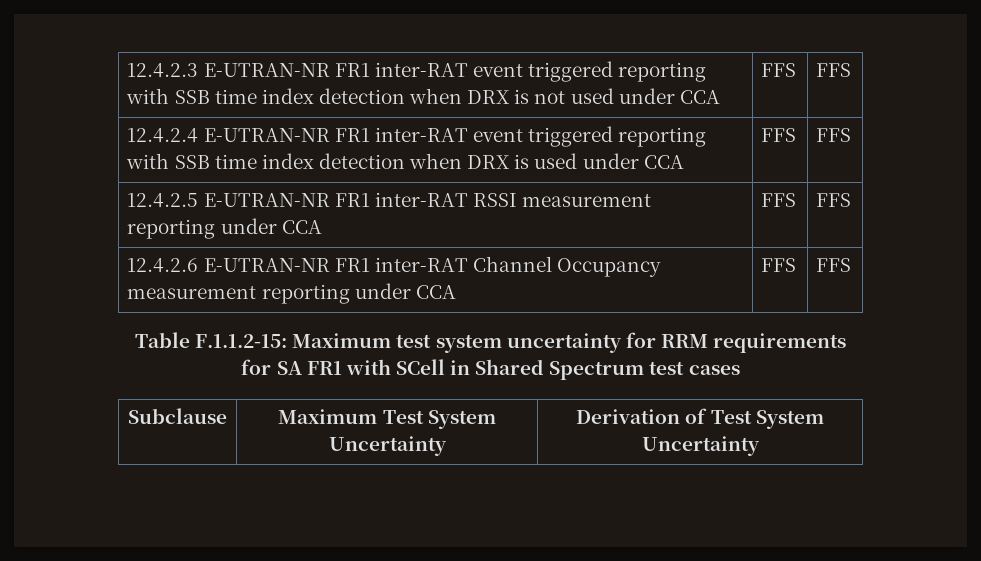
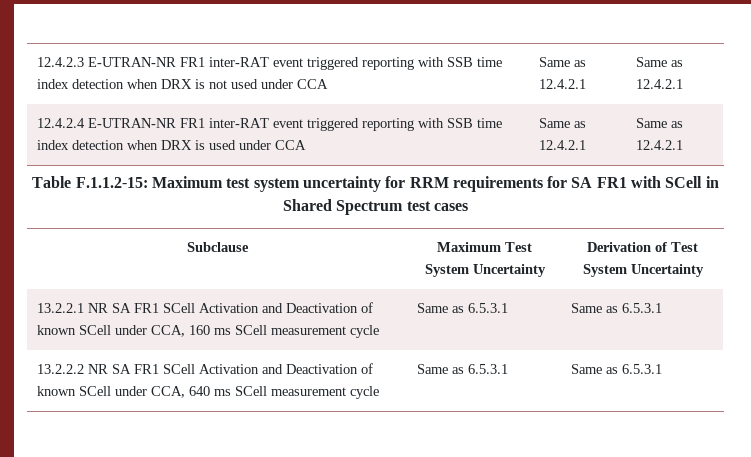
- 12.4.2.3 E-UTRAN-NR FR1 inter-RAT event triggered reporting with SSB time index detection when DRX is not used under CCA | FFS | FFS
+ 12.4.2.3 E-UTRAN-NR FR1 inter-RAT event triggered reporting with SSB time index detection when DRX is not used under CCA | Same as 12.4.2.1 | Same as 12.4.2.1
- 12.4.2.4 E-UTRAN-NR FR1 inter-RAT event triggered reporting with SSB time index detection when DRX is used under CCA | FFS | FFS
- 12.4.2.5 E-UTRAN-NR FR1 inter-RAT RSSI measurement reporting under CCA | FFS | FFS
- 12.4.2.6 E-UTRAN-NR FR1 inter-RAT Channel Occupancy measurement reporting under CCA | FFS | FFS
+ 12.4.2.4 E-UTRAN-NR FR1 inter-RAT event triggered reporting with SSB time index detection when DRX is used under CCA | Same as 12.4.2.1 | Same as 12.4.2.1
+ 13.2.2.1 NR SA FR1 SCell Activation and Deactivation of known SCell under CCA, 160 ms SCell measurement cycle | Same as 6.5.3.1 | Same as 6.5.3.1
+ 13.2.2.2 NR SA FR1 SCell Activation and Deactivation of known SCell under CCA, 640 ms SCell measurement cycle | Same as 6.5.3.1 | Same as 6.5.3.1

